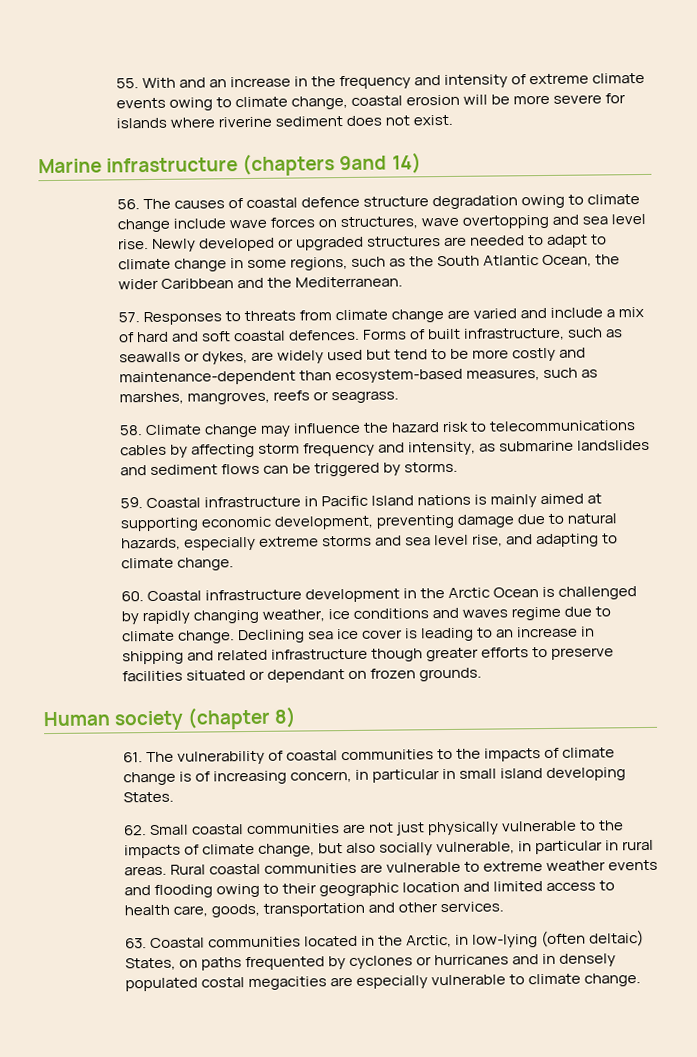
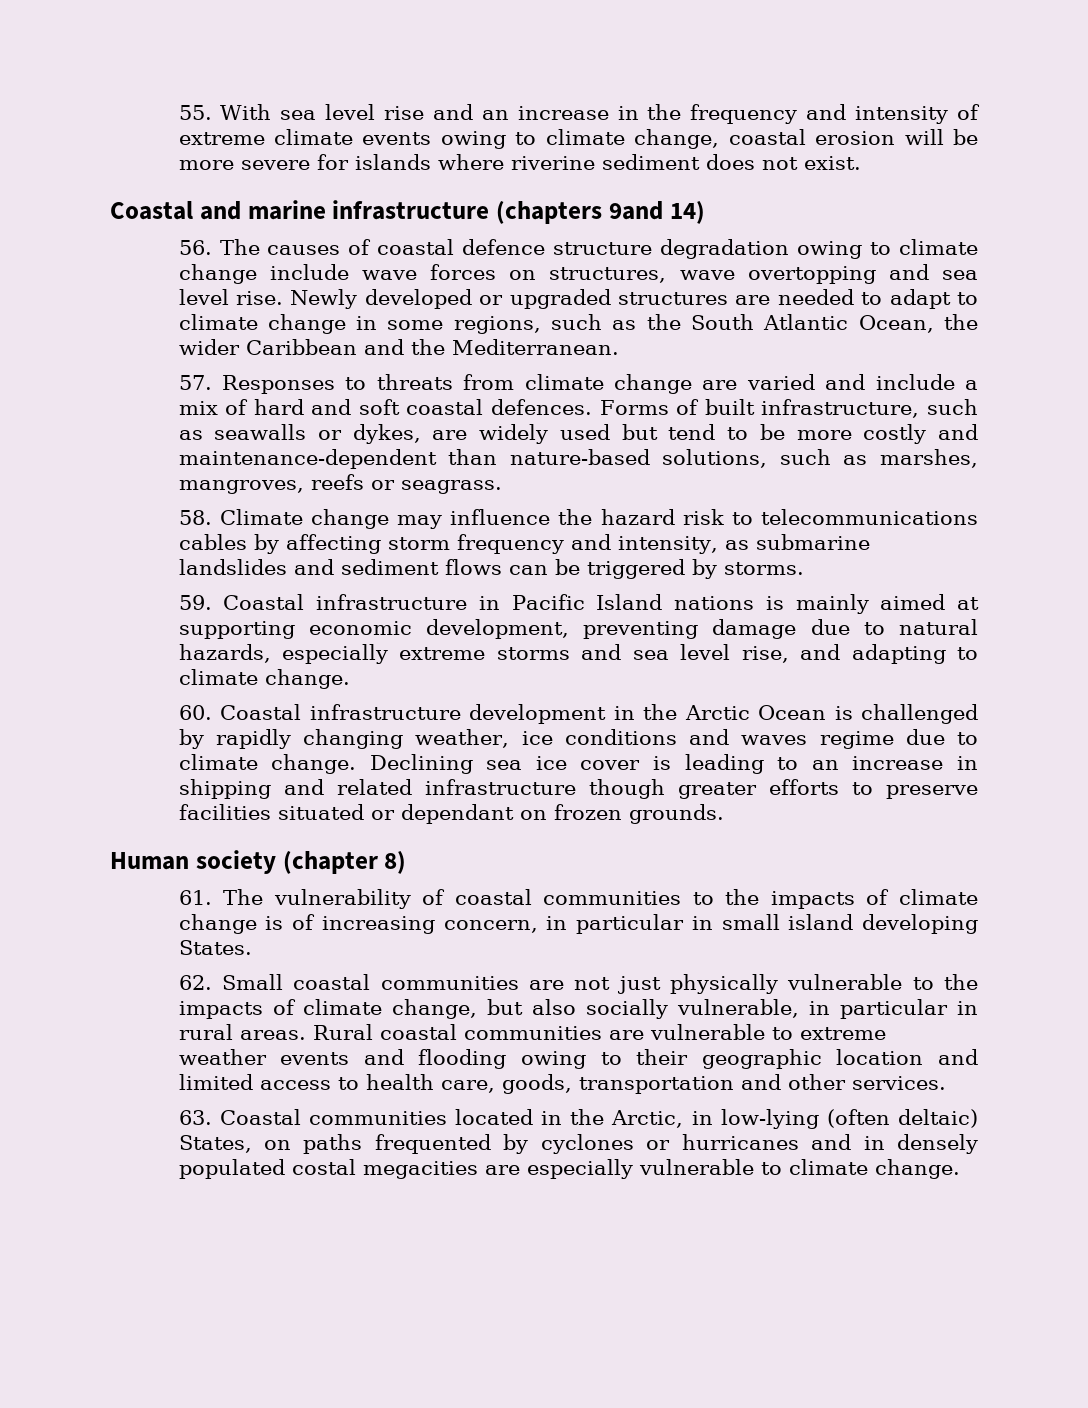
- 55. With and an increase in the frequency and intensity of extreme climate events owing to climate change, coastal erosion will be more severe for islands where riverine sediment does not exist.
+ 55. With sea level rise and an increase in the frequency and intensity of extreme climate events owing to climate change, coastal erosion will be more severe for islands where riverine sediment does not exist.
- Marine infrastructure (chapters 9and 14)
+ Coastal and marine infrastructure (chapters 9and 14)
- Forms of built infrastructure, such as seawalls or dykes, are widely used but tend to be more costly and maintenance-dependent than ecosystem-based measures, such as marshes, mangroves, reefs or seagrass.
+ Forms of built infrastructure, such as seawalls or dykes, are widely used but tend to be more costly and maintenance-dependent than nature-based solutions, such as marshes, mangroves, reefs or seagrass.

